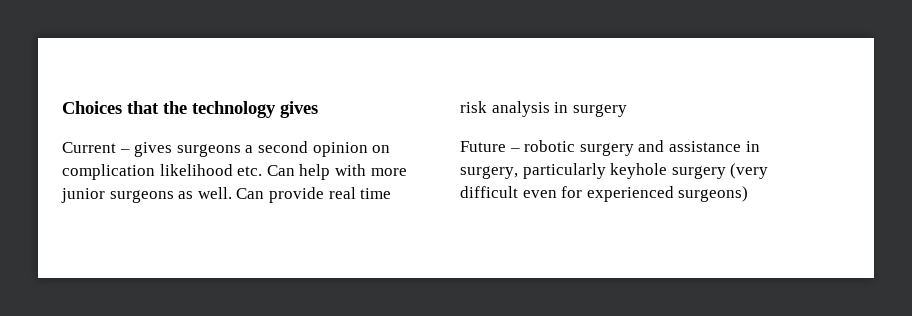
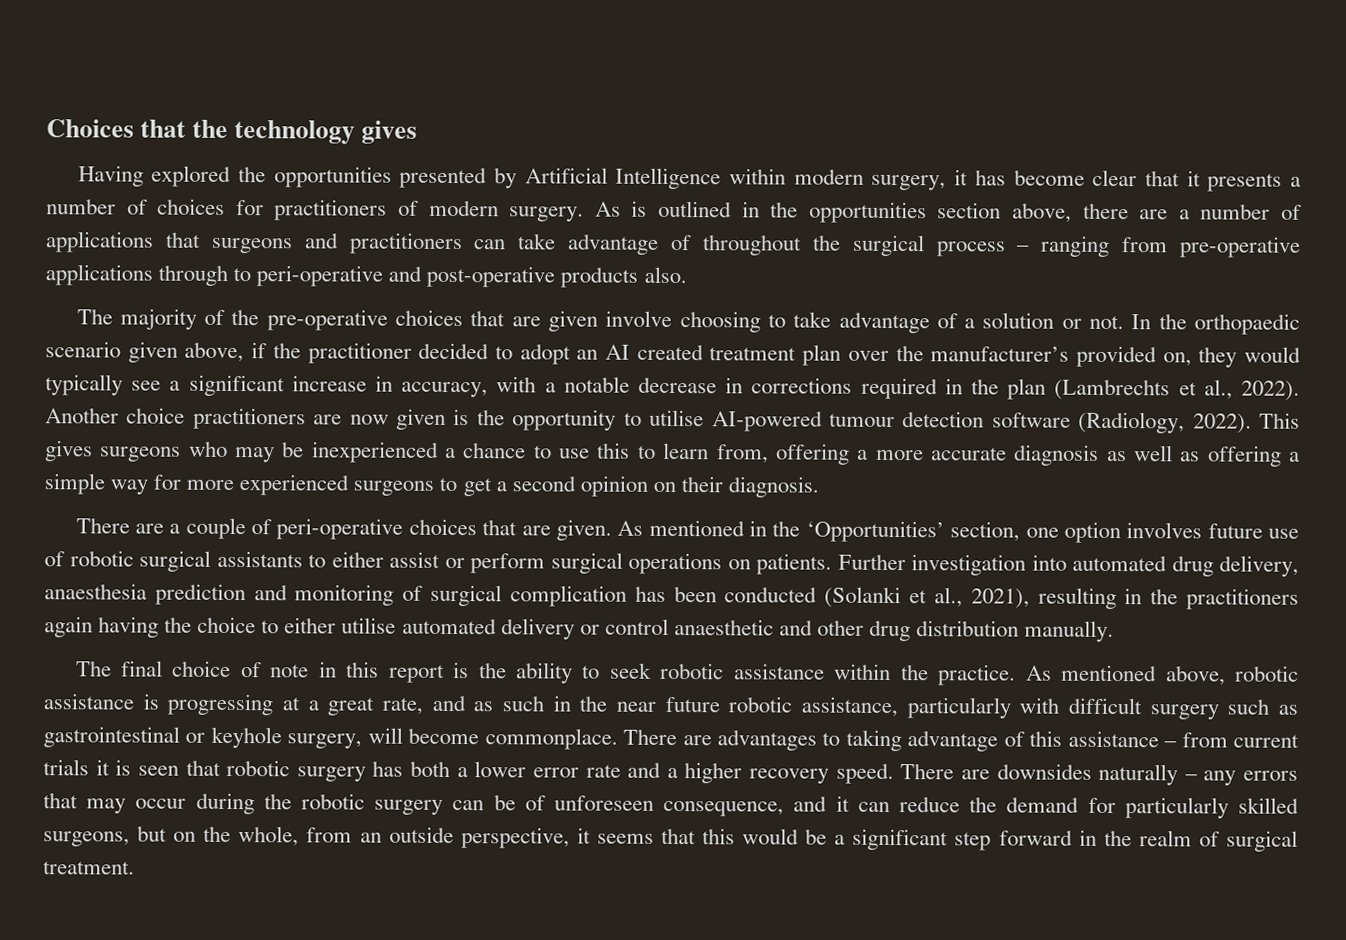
- Current – gives surgeons a second opinion on complication likelihood etc. Can help with more junior surgeons as well. Can provide real time risk analysis in surgery
- Future – robotic surgery and assistance in surgery, particularly keyhole surgery (very difficult even for experienced surgeons)
+ Having explored the opportunities presented by Artificial Intelligence within modern surgery, it has become clear that it presents a number of choices for practitioners of modern surgery. As is outlined in the opportunities section above, there are a number of applications that surgeons and practitioners can take advantage of throughout the surgical process – ranging from pre-operative applications through to peri-operative and post-operative products also.
+ The majority of the pre-operative choices that are given involve choosing to take advantage of a solution or not. In the orthopaedic scenario given above, if the practitioner decided to adopt an AI created treatment plan over the manufacturer’s provided on, they would typically see a significant increase in accuracy, with a notable decrease in corrections required in the plan (Lambrechts et al., 2022). Another choice practitioners are now given is the opportunity to utilise AI-powered tumour detection software (Radiology, 2022). This gives surgeons who may be inexperienced a chance to use this to learn from, offering a more accurate diagnosis as well as offering a simple way for more experienced surgeons to get a second opinion on their diagnosis.
+ There are a couple of peri-operative choices that are given. As mentioned in the ‘Opportunities’ section, one option involves future use of robotic surgical assistants to either assist or perform surgical operations on patients. Further investigation into automated drug delivery, anaesthesia prediction and monitoring of surgical complication has been conducted (Solanki et al., 2021), resulting in the practitioners again having the choice to either utilise automated delivery or control anaesthetic and other drug distribution manually.
+ The final choice of note in this report is the ability to seek robotic assistance within the practice. As mentioned above, robotic assistance is progressing at a great rate, and as such in the near future robotic assistance, particularly with difficult surgery such as gastrointestinal or keyhole surgery, will become commonplace. There are advantages to taking advantage of this assistance – from current trials it is seen that robotic surgery has both a lower error rate and a higher recovery speed. There are downsides naturally – any errors that may occur during the robotic surgery can be of unforeseen consequence, and it can reduce the demand for particularly skilled surgeons, but on the whole, from an outside perspective, it seems that this would be a significant step forward in the realm of surgical treatment.

